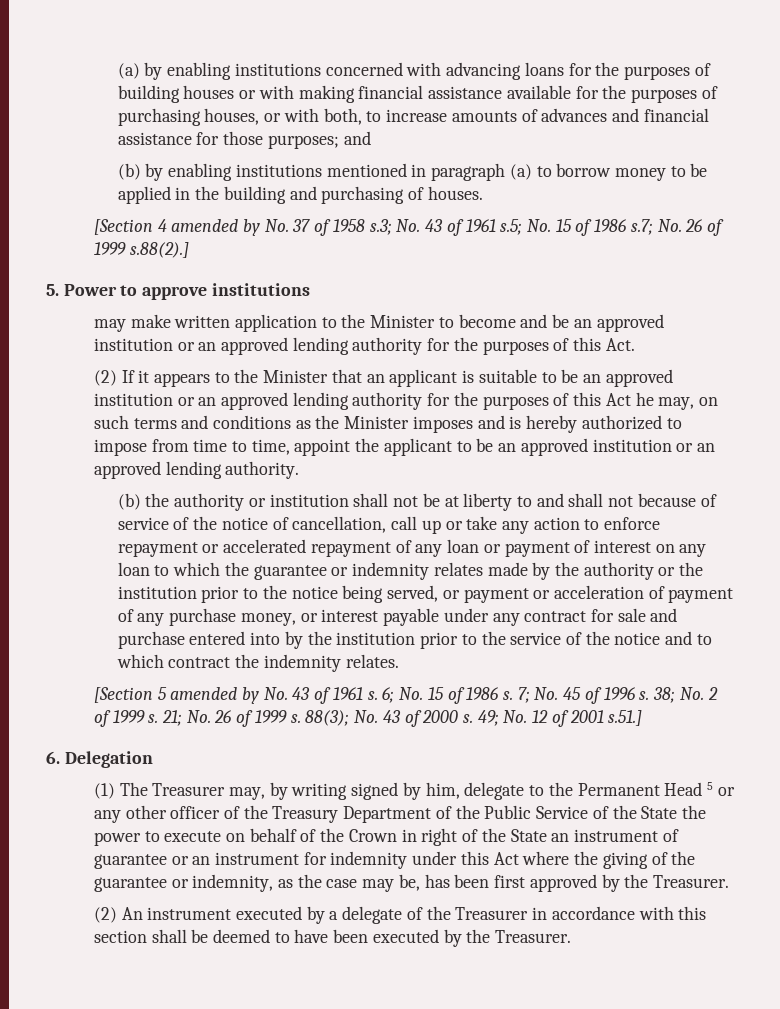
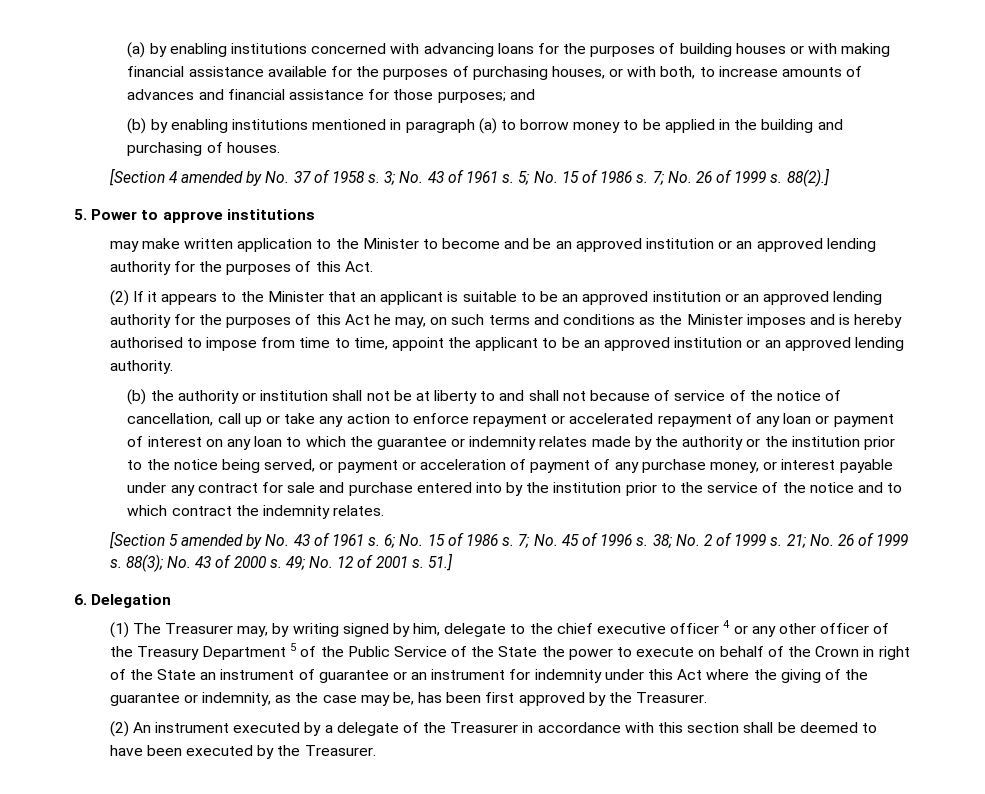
- [Section 4 amended by No. 37 of 1958 s.3; No. 43 of 1961 s.5; No. 15 of 1986 s.7; No. 26 of 1999 s.88(2).]
+ [Section 4 amended by No. 37 of 1958 s. 3; No. 43 of 1961 s. 5; No. 15 of 1986 s. 7; No. 26 of 1999 s. 88(2).]
- (2) If it appears to the Minister that an applicant is suitable to be an approved institution or an approved lending authority for the purposes of this Act he may, on such terms and conditions as the Minister imposes and is hereby authorized to impose from time to time, appoint the applicant to be an approved institution or an approved lending authority.
+ (2) If it appears to the Minister that an applicant is suitable to be an approved institution or an approved lending authority for the purposes of this Act he may, on such terms and conditions as the Minister imposes and is hereby authorised to impose from time to time, appoint the applicant to be an approved institution or an approved lending authority.
- 49; No. 12 of 2001 s.51.]
+ 49; No. 12 of 2001 s. 51.]
- (1) The Treasurer may, by writing signed by him, delegate to the Permanent Head 5 or any other officer of the Treasury Department of the Public Service of the State the power to execute on behalf of the Crown in right of the State an instrument of guarantee or an instrument for indemnity under this Act where the giving of the guarantee or indemnity, as the case may be, has been first approved by the Treasurer.
+ (1) The Treasurer may, by writing signed by him, delegate to the chief executive officer 4 or any other officer of the Treasury Department 5 of the Public Service of the State the power to execute on behalf of the Crown in right of the State an instrument of guarantee or an instrument for indemnity under this Act where the giving of the guarantee or indemnity, as the case may be, has been first approved by the Treasurer.

